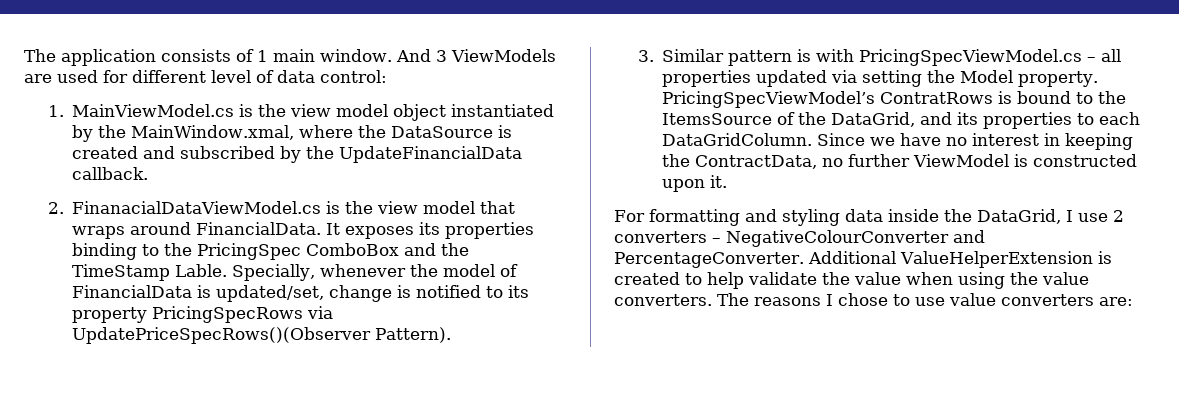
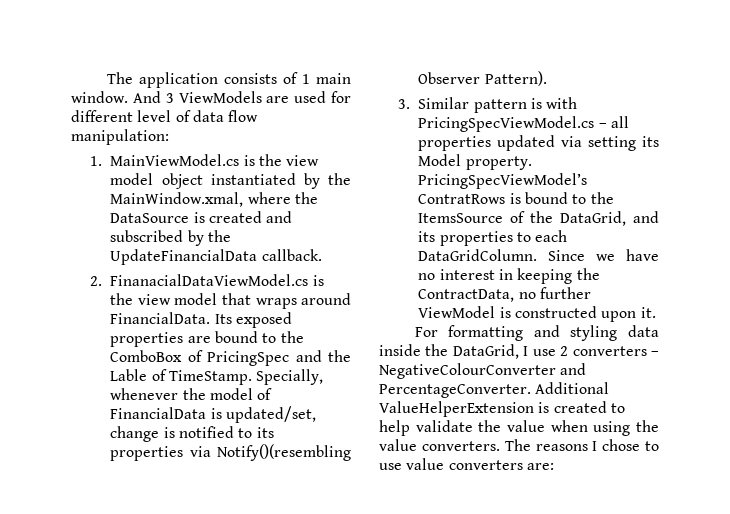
- And 3 ViewModels are used for different level of data control:
+ And 3 ViewModels are used for different level of data flow manipulation:
- It exposes its properties binding to the PricingSpec ComboBox and the TimeStamp Lable.
+ Its exposed properties are bound to the ComboBox of PricingSpec and the Lable of TimeStamp.
- Specially, whenever the model of FinancialData is updated/set, change is notified to its property PricingSpecRows via UpdatePriceSpecRows()(Observer Pattern).
+ Specially, whenever the model of FinancialData is updated/set, change is notified to its properties via Notify()(resembling Observer Pattern).
- 3. Similar pattern is with PricingSpecViewModel.cs – all properties updated via setting the Model property.
+ 3. Similar pattern is with PricingSpecViewModel.cs – all properties updated via setting its Model property.

